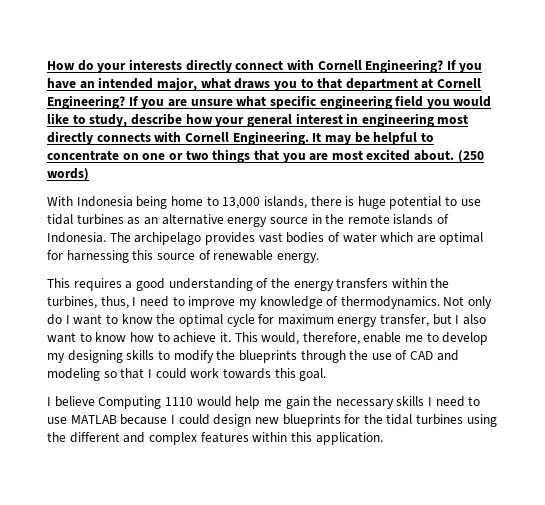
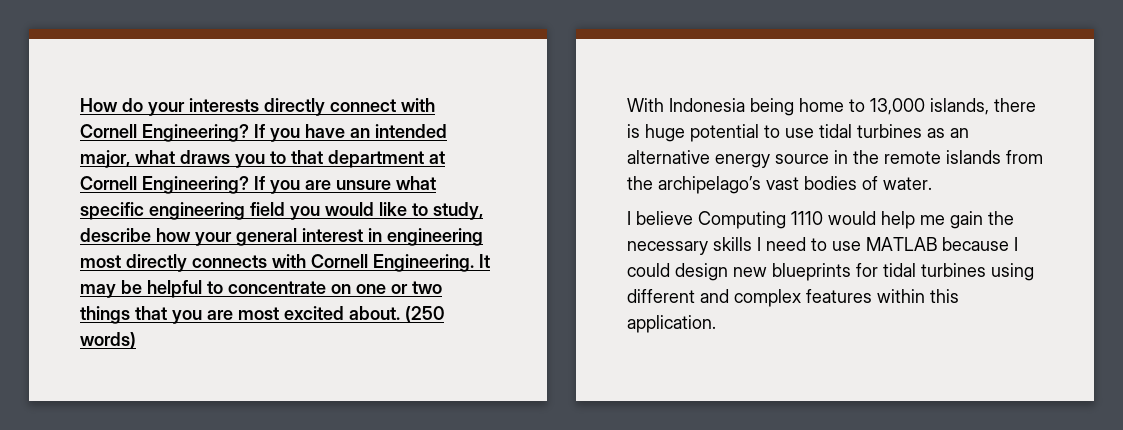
- With Indonesia being home to 13,000 islands, there is huge potential to use tidal turbines as an alternative energy source in the remote islands of Indonesia. The archipelago provides vast bodies of water which are optimal for harnessing this source of renewable energy.
- This requires a good understanding of the energy transfers within the turbines, thus, I need to improve my knowledge of thermodynamics. Not only do I want to know the optimal cycle for maximum energy transfer, but I also want to know how to achieve it. This would, therefore, enable me to develop my designing skills to modify the blueprints through the use of CAD and modeling so that I could work towards this goal.
+ With Indonesia being home to 13,000 islands, there is huge potential to use tidal turbines as an alternative energy source in the remote islands from the archipelago’s vast bodies of water.
- I believe Computing 1110 would help me gain the necessary skills I need to use MATLAB because I could design new blueprints for the tidal turbines using the different and complex features within this application.
+ I believe Computing 1110 would help me gain the necessary skills I need to use MATLAB because I could design new blueprints for tidal turbines using different and complex features within this application.

